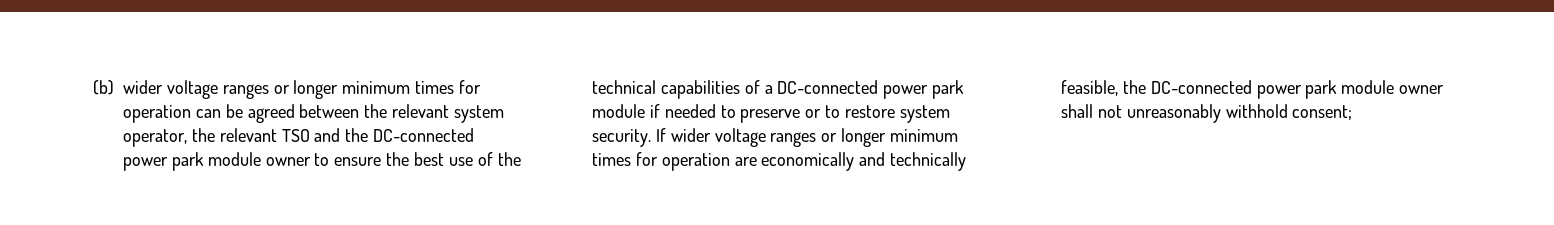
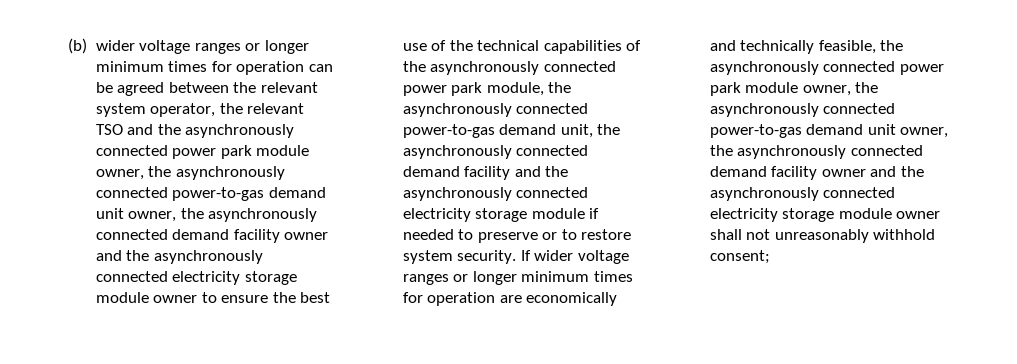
- (b) wider voltage ranges or longer minimum times for operation can be agreed between the relevant system operator, the relevant TSO and the DC-connected power park module owner to ensure the best use of the technical capabilities of a DC-connected power park module if needed to preserve or to restore system security.
+ (b) wider voltage ranges or longer minimum times for operation can be agreed between the relevant system operator, the relevant TSO and the asynchronously connected power park module owner, the asynchronously connected power-to-gas demand unit owner, the asynchronously connected demand facility owner and the asynchronously connected electricity storage module owner to ensure the best use of the technical capabilities of the asynchronously connected power park module, the asynchronously connected power-to-gas demand unit, the asynchronously connected demand facility and the asynchronously connected electricity storage module if needed to preserve or to restore system security.
- If wider voltage ranges or longer minimum times for operation are economically and technically feasible, the DC-connected power park module owner shall not unreasonably withhold consent;
+ If wider voltage ranges or longer minimum times for operation are economically and technically feasible, the asynchronously connected power park module owner, the asynchronously connected power-to-gas demand unit owner, the asynchronously connected demand facility owner and the asynchronously connected electricity storage module owner shall not unreasonably withhold consent;

